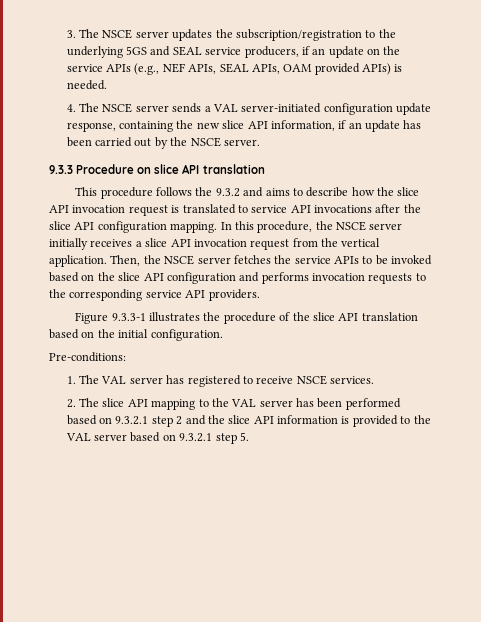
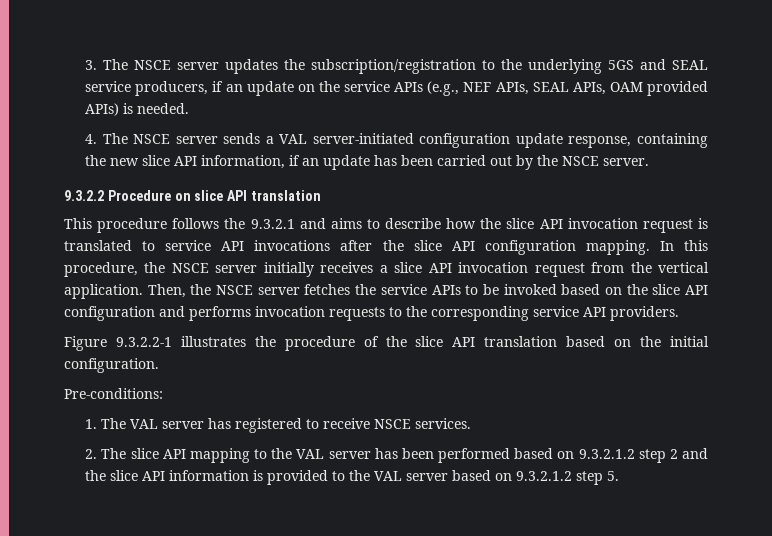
- 9.3.3 Procedure on slice API translation
+ 9.3.2.2 Procedure on slice API translation
- This procedure follows the 9.3.2 and aims to describe how the slice API invocation request is translated to service API invocations after the slice API configuration mapping.
+ This procedure follows the 9.3.2.1 and aims to describe how the slice API invocation request is translated to service API invocations after the slice API configuration mapping.
- Figure 9.3.3-1 illustrates the procedure of the slice API translation based on the initial configuration.
+ Figure 9.3.2.2-1 illustrates the procedure of the slice API translation based on the initial configuration.
- 2. The slice API mapping to the VAL server has been performed based on 9.3.2.1 step 2 and the slice API information is provided to the VAL server based on 9.3.2.1 step 5.
+ 2. The slice API mapping to the VAL server has been performed based on 9.3.2.1.2 step 2 and the slice API information is provided to the VAL server based on 9.3.2.1.2 step 5.

